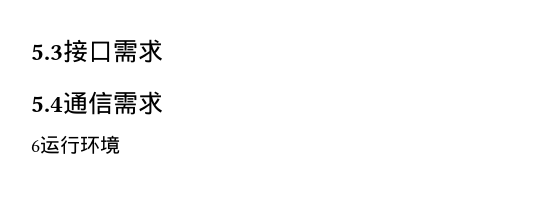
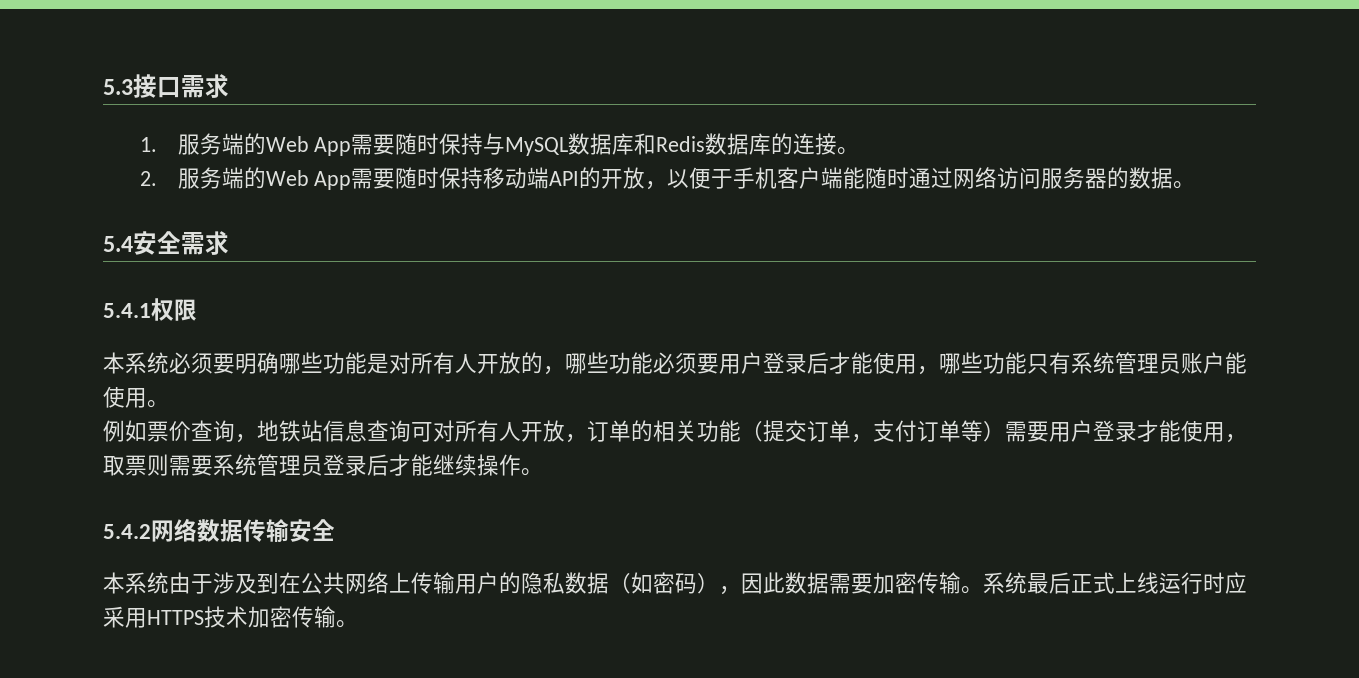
+ 1.服务端的Web App需要随时保持与MySQL数据库和Redis数据库的连接。
+ 2.服务端的Web App需要随时保持移动端API的开放，以便于手机客户端能随时通过网络访问服务器的数据。
- 5.4通信需求
- 6运行环境
+ 5.4安全需求
+ 5.4.1权限
+ 本系统必须要明确哪些功能是对所有人开放的，哪些功能必须要用户登录后才能使用，哪些功能只有系统管理员账户能使用。
+ 例如票价查询，地铁站信息查询可对所有人开放，订单的相关功能（提交订单，支付订单等）需要用户登录才能使用，取票则需要系统管理员登录后才能继续操作。
+ 5.4.2网络数据传输安全
+ 本系统由于涉及到在公共网络上传输用户的隐私数据（如密码），因此数据需要加密传输。系统最后正式上线运行时应采用HTTPS技术加密传输。

